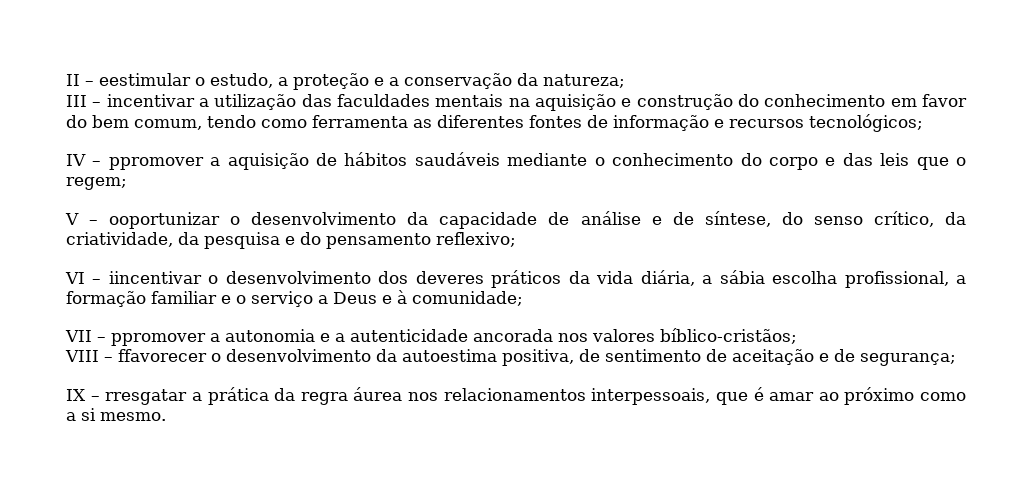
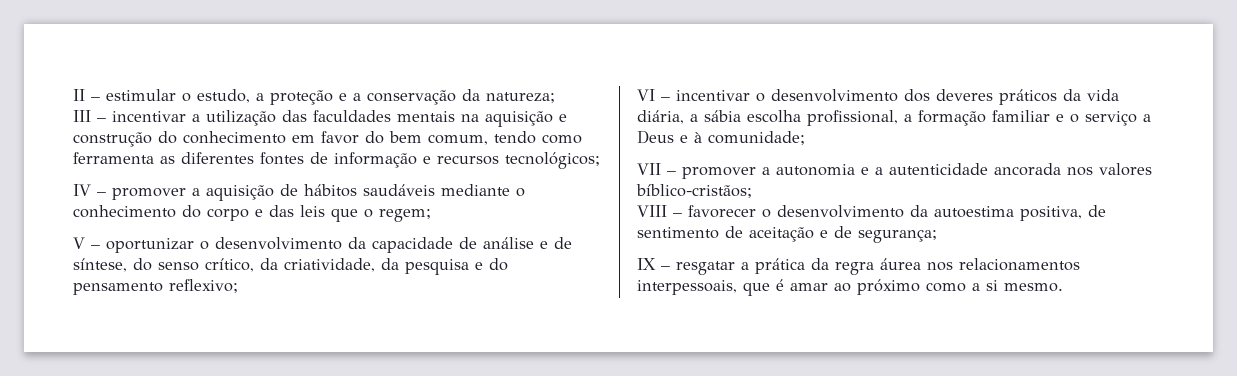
- II – eestimular o estudo, a proteção e a conservação da natureza;
+ II – estimular o estudo, a proteção e a conservação da natureza;
- IV – ppromover a aquisição de hábitos saudáveis mediante o conhecimento do corpo e das leis que o regem;
+ IV – promover a aquisição de hábitos saudáveis mediante o conhecimento do corpo e das leis que o regem;
- V – ooportunizar o desenvolvimento da capacidade de análise e de síntese, do senso crítico, da criatividade, da pesquisa e do pensamento reflexivo;
+ V – oportunizar o desenvolvimento da capacidade de análise e de síntese, do senso crítico, da criatividade, da pesquisa e do pensamento reflexivo;
- VI – iincentivar o desenvolvimento dos deveres práticos da vida diária, a sábia escolha profissional, a formação familiar e o serviço a Deus e à comunidade;
+ VI – incentivar o desenvolvimento dos deveres práticos da vida diária, a sábia escolha profissional, a formação familiar e o serviço a Deus e à comunidade;
- VII – ppromover a autonomia e a autenticidade ancorada nos valores bíblico-cristãos;
+ VII – promover a autonomia e a autenticidade ancorada nos valores bíblico-cristãos;
- VIII – ffavorecer o desenvolvimento da autoestima positiva, de sentimento de aceitação e de segurança;
+ VIII – favorecer o desenvolvimento da autoestima positiva, de sentimento de aceitação e de segurança;
- IX – rresgatar a prática da regra áurea nos relacionamentos interpessoais, que é amar ao próximo como a si mesmo.
+ IX – resgatar a prática da regra áurea nos relacionamentos interpessoais, que é amar ao próximo como a si mesmo.

